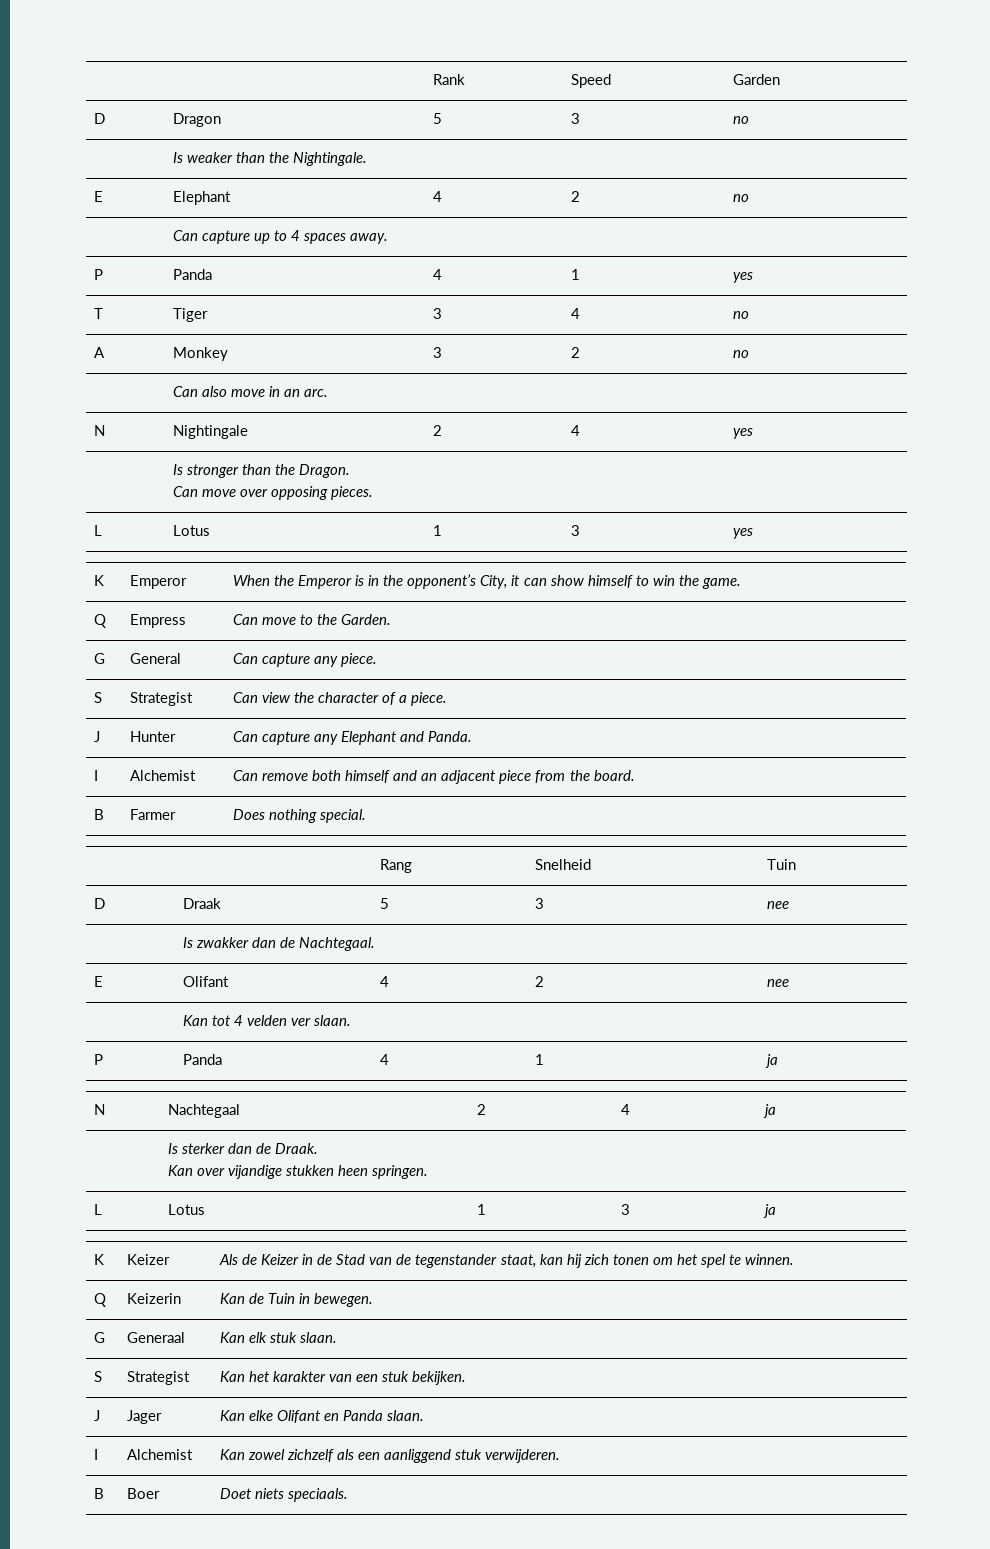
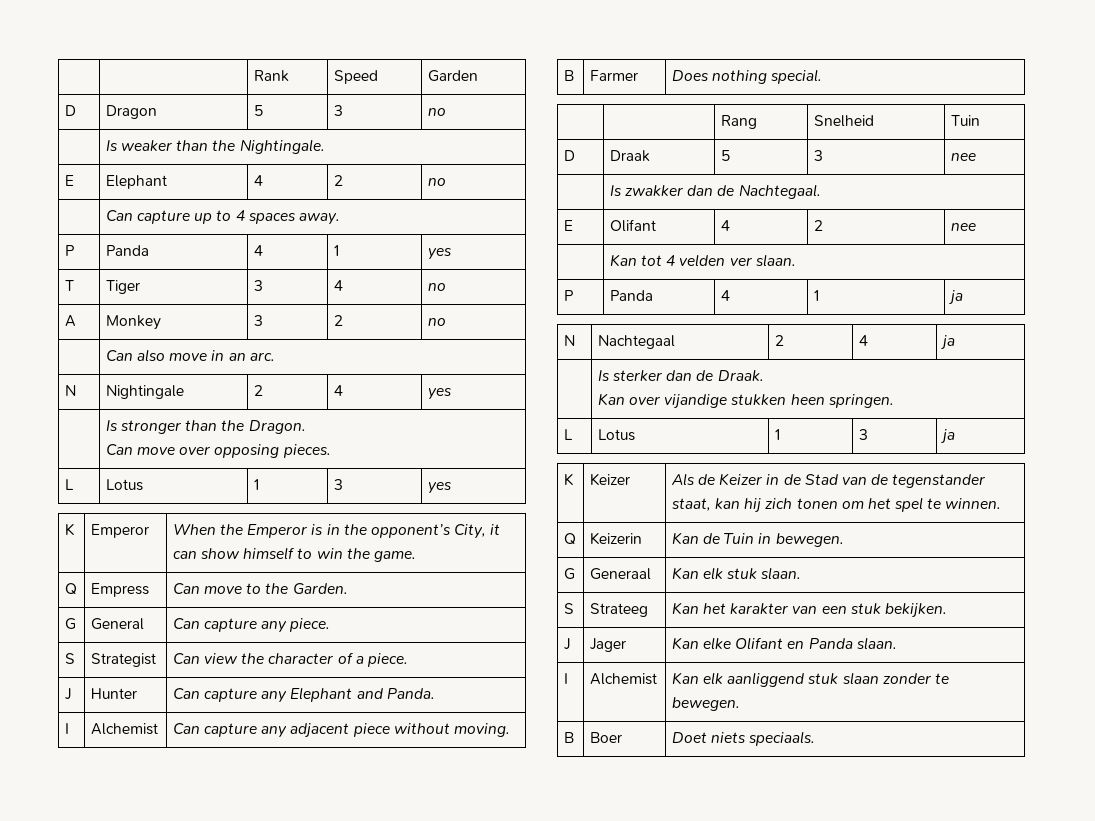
- I | Alchemist | Can remove both himself and an adjacent piece from the board.
+ I | Alchemist | Can capture any adjacent piece without moving.
- S | Strategist | Kan het karakter van een stuk bekijken.
+ S | Strateeg | Kan het karakter van een stuk bekijken.
- I | Alchemist | Kan zowel zichzelf als een aanliggend stuk verwijderen.
+ I | Alchemist | Kan elk aanliggend stuk slaan zonder te bewegen.

